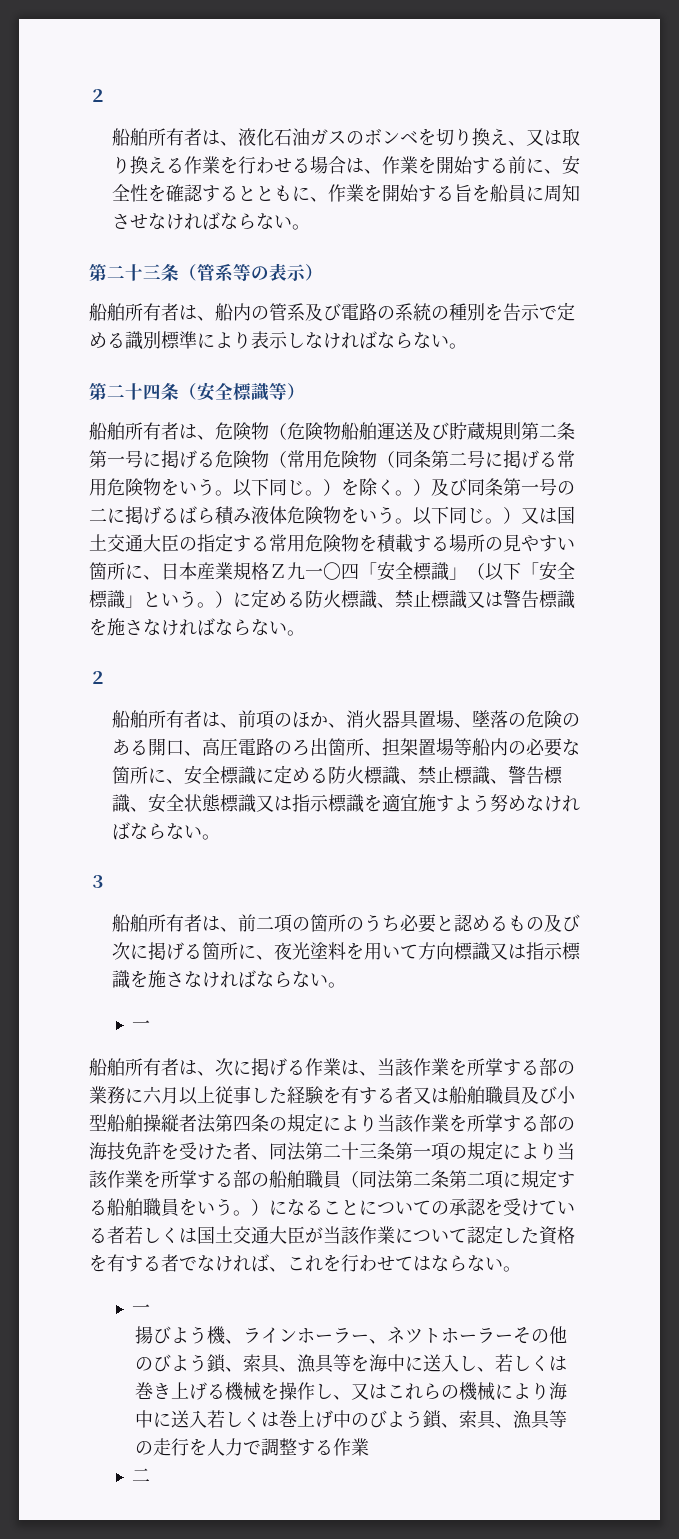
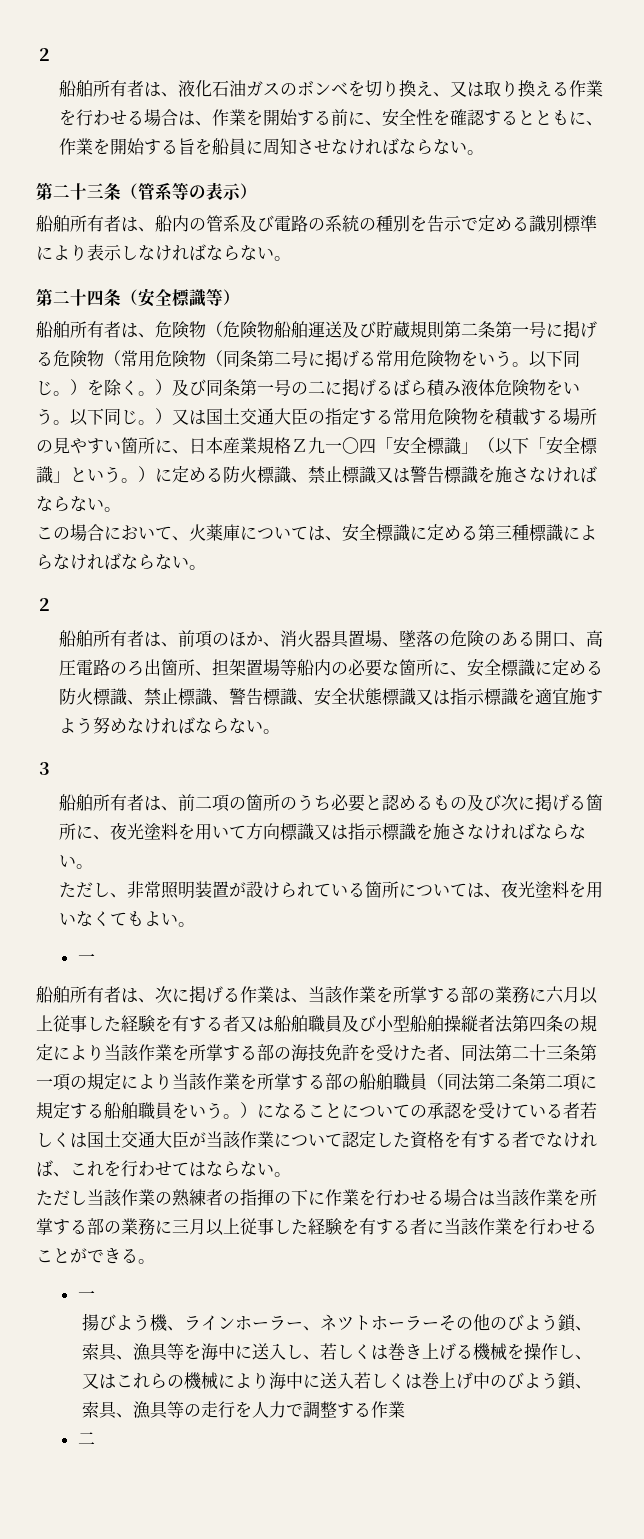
+ この場合において、火薬庫については、安全標識に定める第三種標識によらなければならない。
+ ただし、非常照明装置が設けられている箇所については、夜光塗料を用いなくてもよい。
+ ただし当該作業の熟練者の指揮の下に作業を行わせる場合は当該作業を所掌する部の業務に三月以上従事した経験を有する者に当該作業を行わせることができる。

